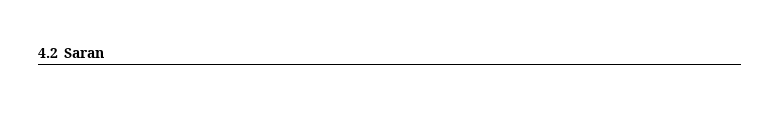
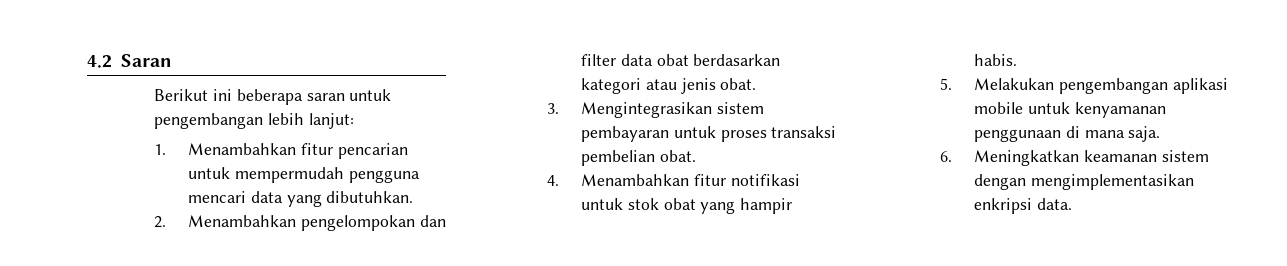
+ Berikut ini beberapa saran untuk pengembangan lebih lanjut:
+ 1. Menambahkan fitur pencarian untuk mempermudah pengguna mencari data yang dibutuhkan.
+ 2. Menambahkan pengelompokan dan filter data obat berdasarkan kategori atau jenis obat.
+ 3. Mengintegrasikan sistem pembayaran untuk proses transaksi pembelian obat.
+ 4. Menambahkan fitur notifikasi untuk stok obat yang hampir habis.
+ 5. Melakukan pengembangan aplikasi mobile untuk kenyamanan penggunaan di mana saja.
+ 6. Meningkatkan keamanan sistem dengan mengimplementasikan enkripsi data.

